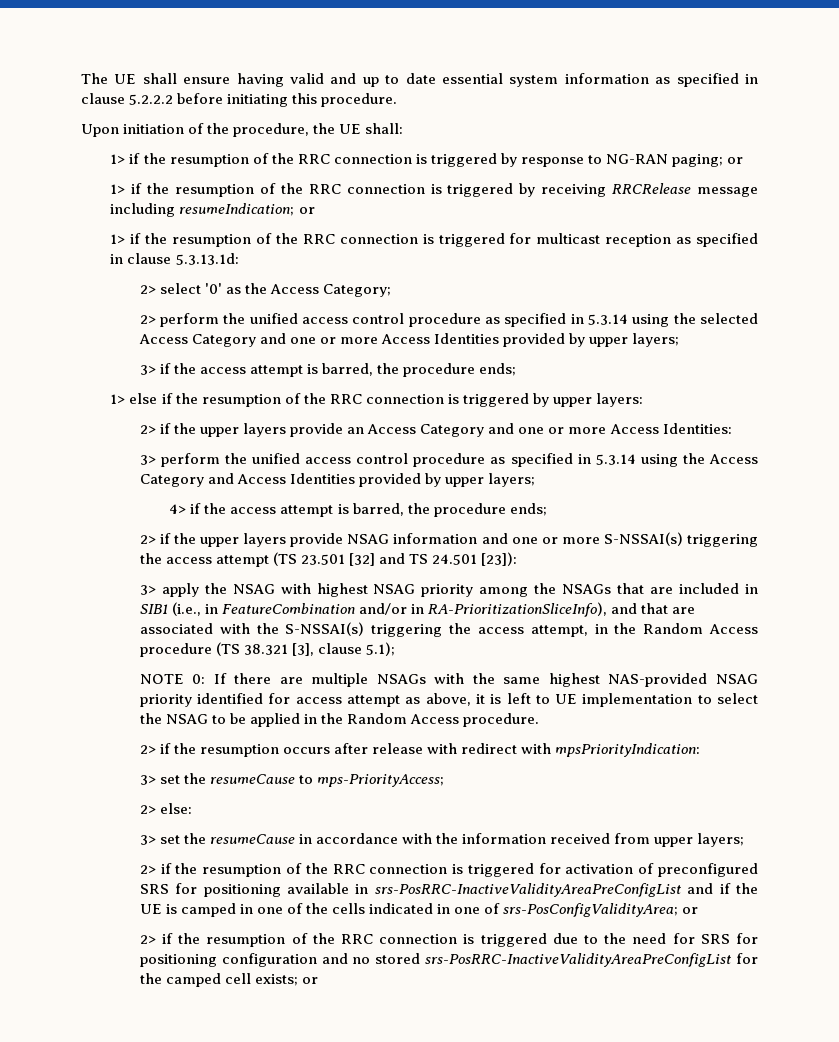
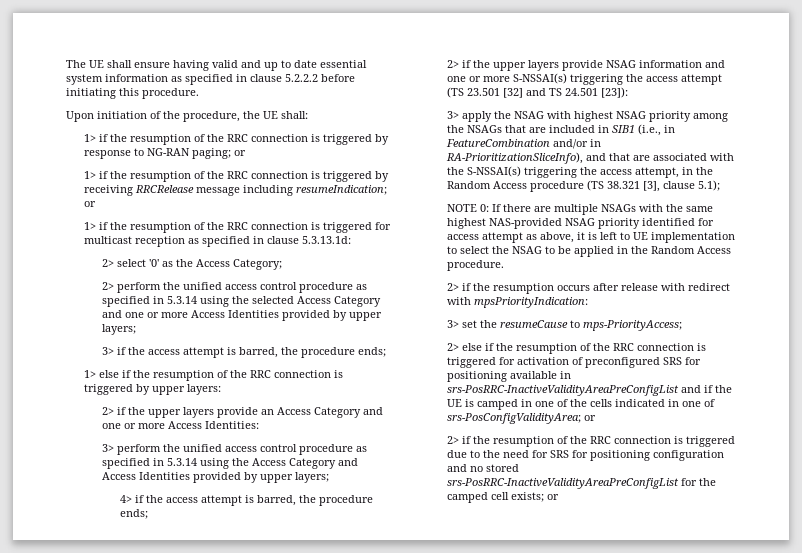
- 2> else:
- 3> set the resumeCause in accordance with the information received from upper layers;
- 2> if the resumption of the RRC connection is triggered for activation of preconfigured SRS for positioning available in srs-PosRRC-InactiveValidityAreaPreConfigList and if the UE is camped in one of the cells indicated in one of srs-PosConfigValidityArea; or
+ 2> else if the resumption of the RRC connection is triggered for activation of preconfigured SRS for positioning available in srs-PosRRC-InactiveValidityAreaPreConfigList and if the UE is camped in one of the cells indicated in one of srs-PosConfigValidityArea; or

